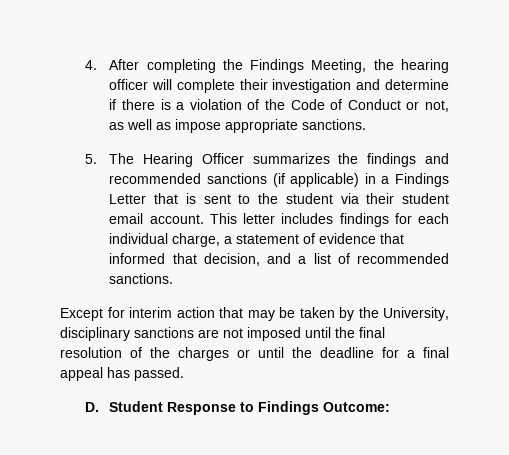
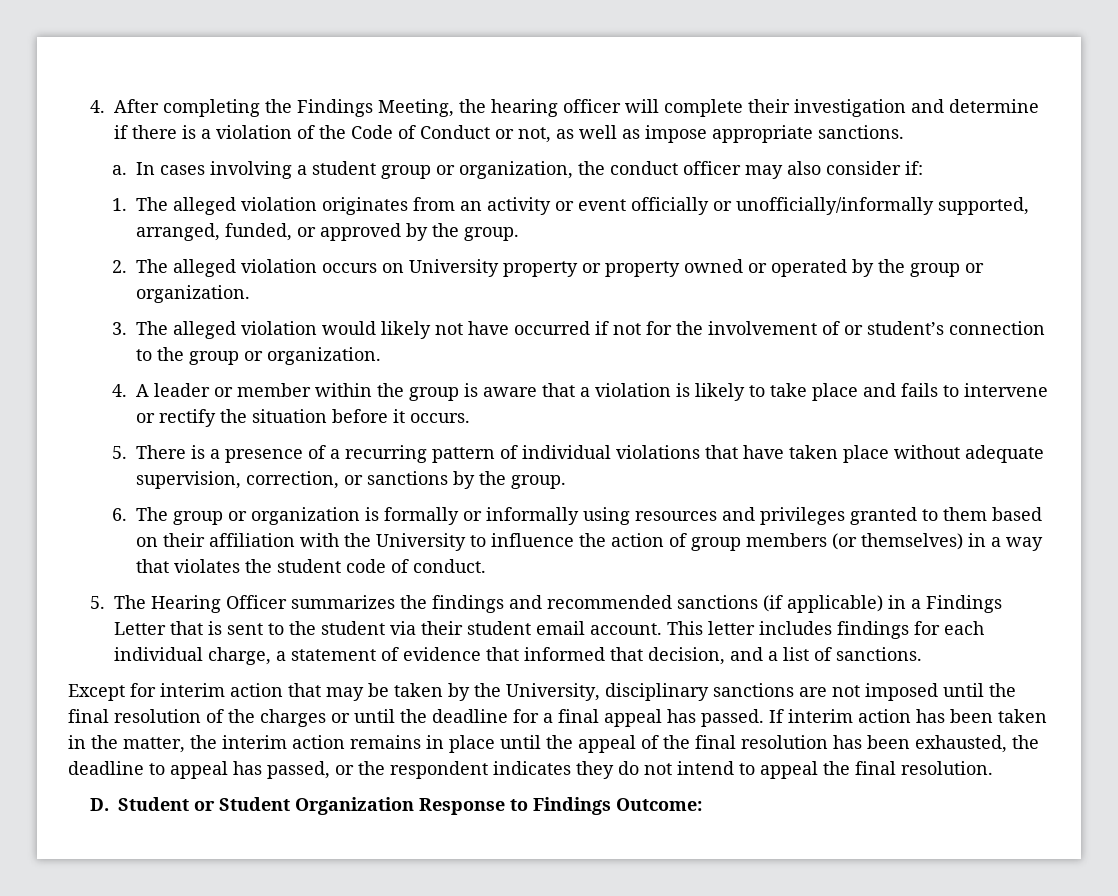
+ a. In cases involving a student group or organization, the conduct officer may also consider if:
+ 1. The alleged violation originates from an activity or event officially or unofficially/informally supported, arranged, funded, or approved by the group.
+ 2. The alleged violation occurs on University property or property owned or operated by the group or organization.
+ 3. The alleged violation would likely not have occurred if not for the involvement of or student’s connection to the group or organization.
+ 4. A leader or member within the group is aware that a violation is likely to take place and fails to intervene or rectify the situation before it occurs.
+ 5. There is a presence of a recurring pattern of individual violations that have taken place without adequate supervision, correction, or sanctions by the group.
+ 6. The group or organization is formally or informally using resources and privileges granted to them based on their affiliation with the University to influence the action of group members (or themselves) in a way that violates the student code of conduct.
- This letter includes findings for each individual charge, a statement of evidence that informed that decision, and a list of recommended sanctions.
+ This letter includes findings for each individual charge, a statement of evidence that informed that decision, and a list of sanctions.
+ If interim action has been taken in the matter, the interim action remains in place until the appeal of the final resolution has been exhausted, the deadline to appeal has passed, or the respondent indicates they do not intend to appeal the final resolution.
- D. Student Response to Findings Outcome:
+ D. Student or Student Organization Response to Findings Outcome:

